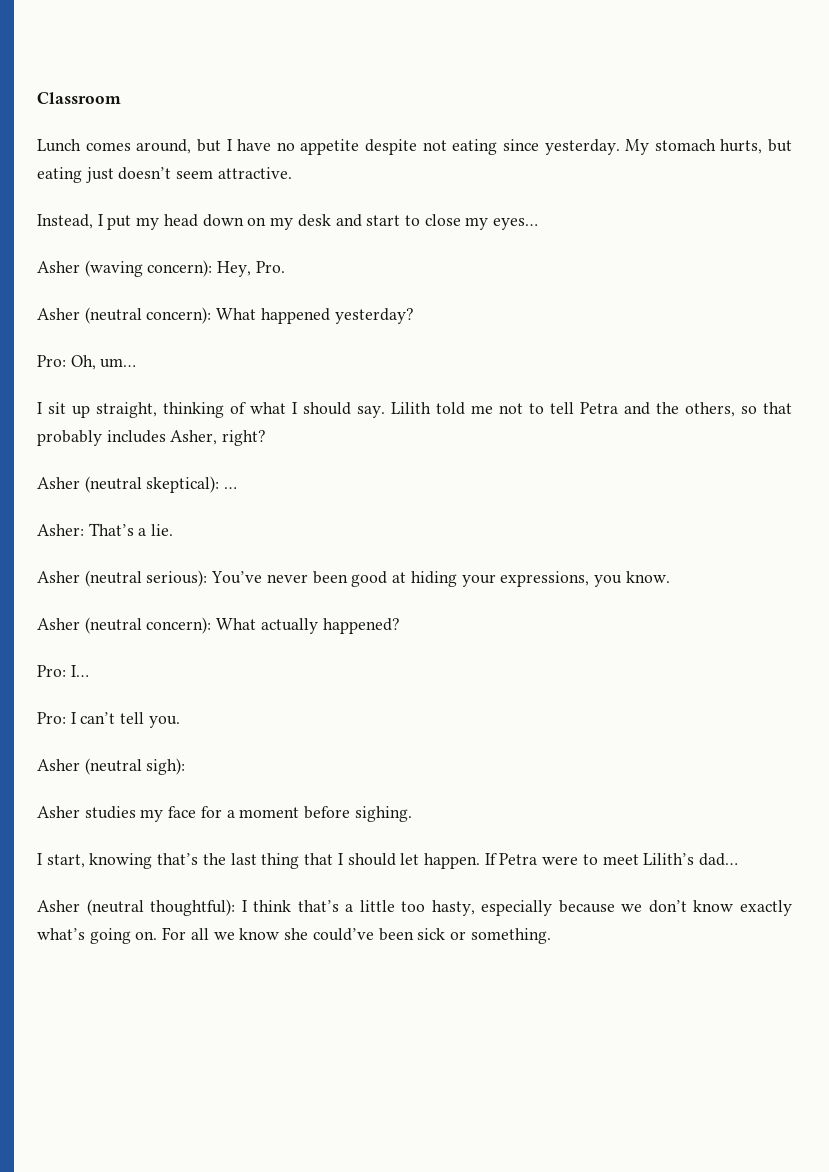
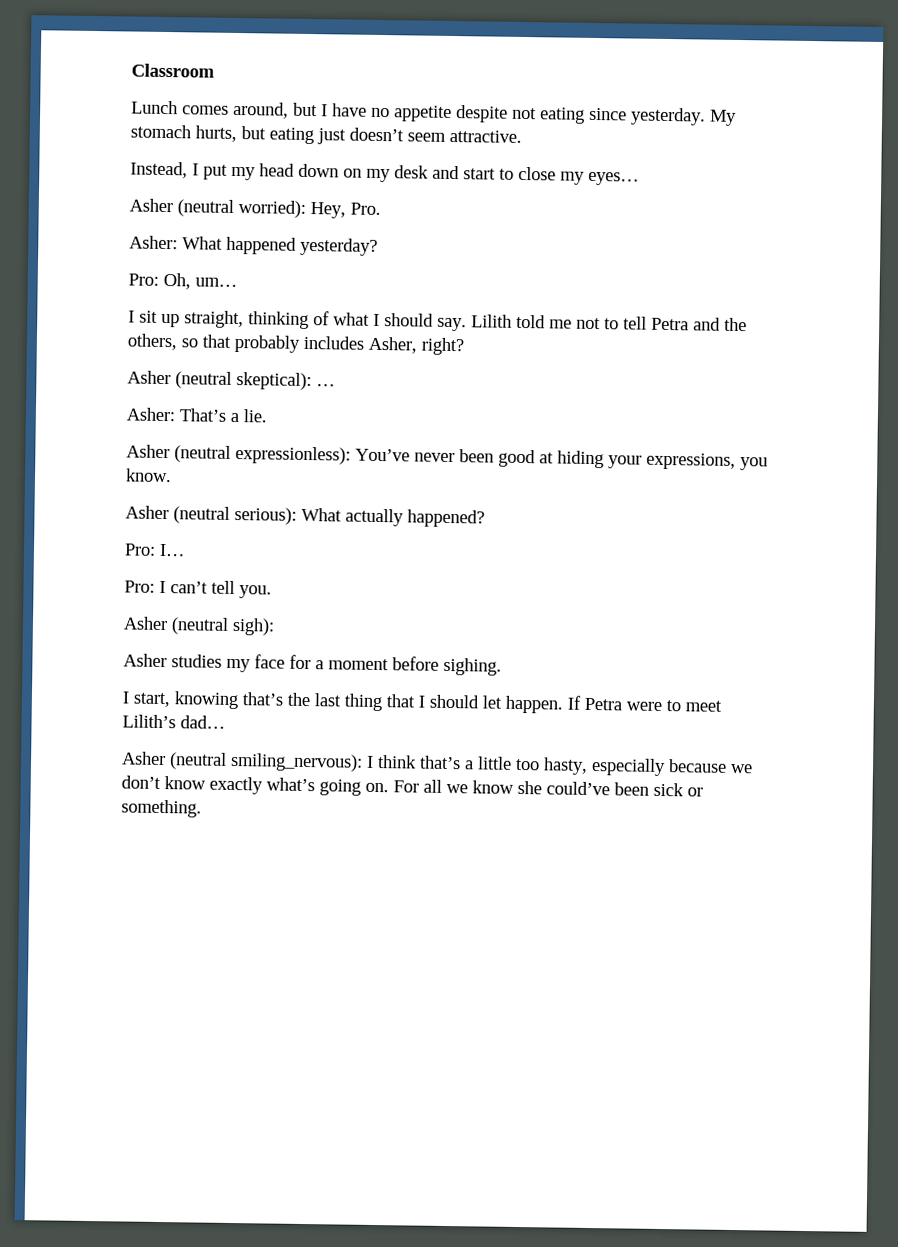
- Asher (waving concern): Hey, Pro.
+ Asher (neutral worried): Hey, Pro.
- Asher (neutral concern): What happened yesterday?
+ Asher: What happened yesterday?
- Asher (neutral serious): You’ve never been good at hiding your expressions, you know.
+ Asher (neutral expressionless): You’ve never been good at hiding your expressions, you know.
- Asher (neutral concern): What actually happened?
+ Asher (neutral serious): What actually happened?
- Asher (neutral thoughtful): I think that’s a little too hasty, especially because we don’t know exactly what’s going on.
+ Asher (neutral smiling_nervous): I think that’s a little too hasty, especially because we don’t know exactly what’s going on.

